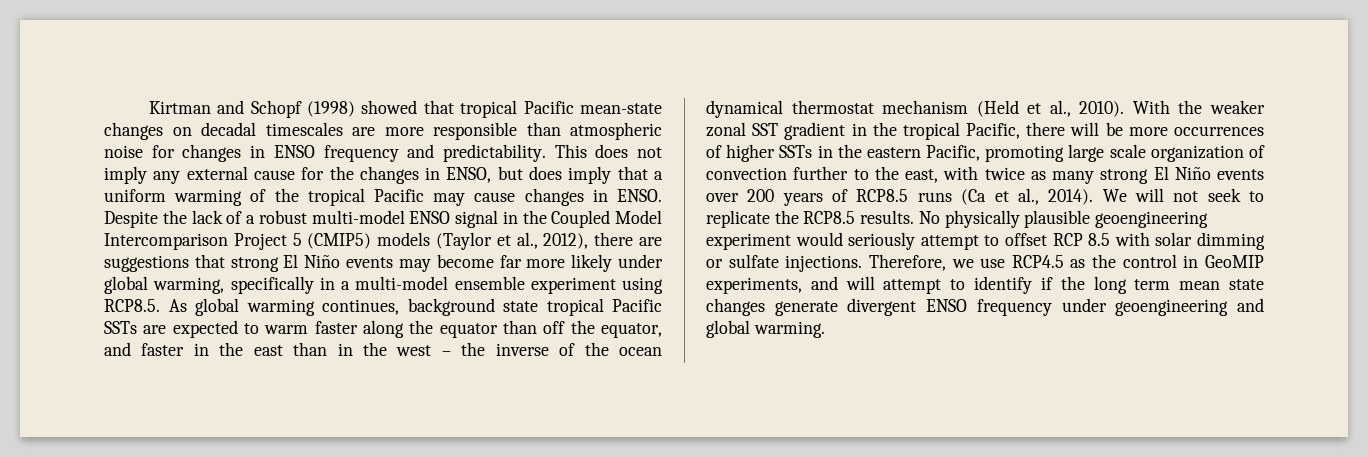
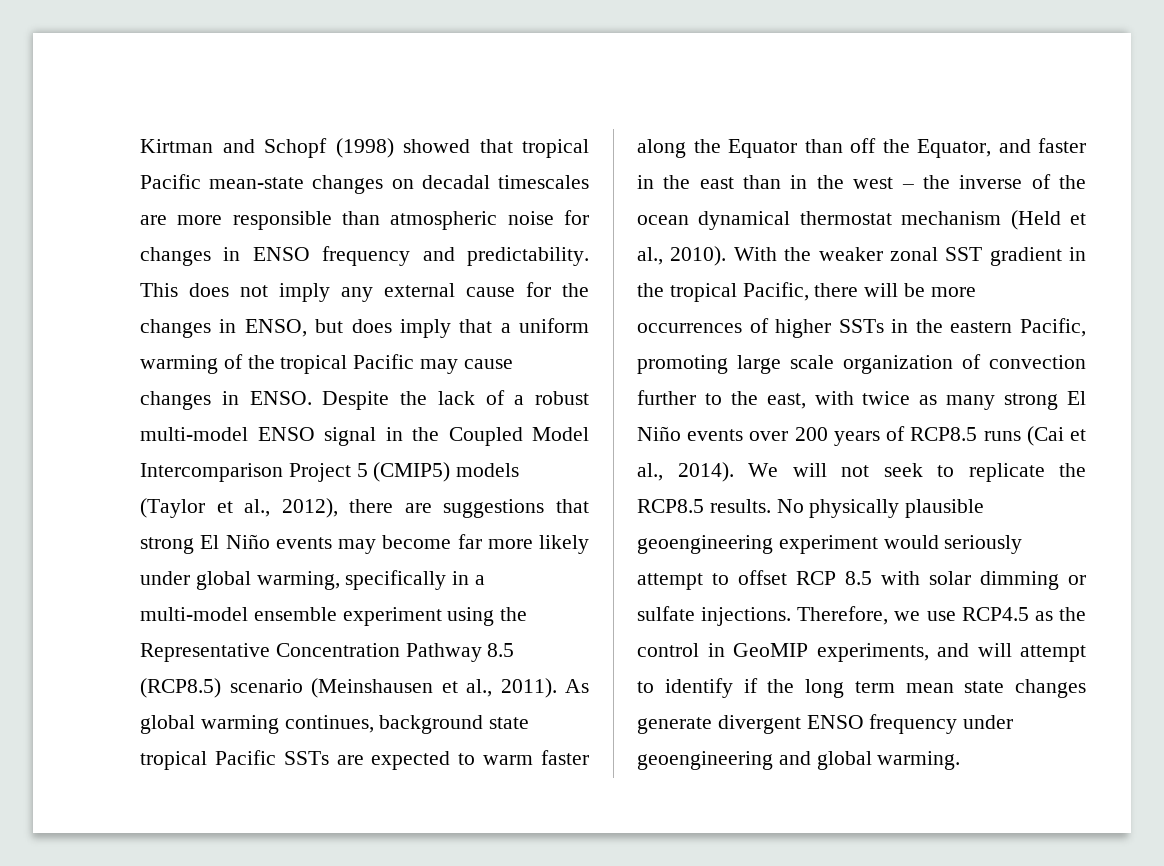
- Despite the lack of a robust multi-model ENSO signal in the Coupled Model Intercomparison Project 5 (CMIP5) models (Taylor et al., 2012), there are suggestions that strong El Niño events may become far more likely under global warming, specifically in a multi-model ensemble experiment using RCP8.5. As global warming continues, background state tropical Pacific SSTs are expected to warm faster along the equator than off the equator, and faster in the east than in the west – the inverse of the ocean dynamical thermostat mechanism (Held et al., 2010).
+ Despite the lack of a robust multi-model ENSO signal in the Coupled Model Intercomparison Project 5 (CMIP5) models (Taylor et al., 2012), there are suggestions that strong El Niño events may become far more likely under global warming, specifically in a multi-model ensemble experiment using the Representative Concentration Pathway 8.5 (RCP8.5) scenario (Meinshausen et al., 2011). As global warming continues, background state tropical Pacific SSTs are expected to warm faster along the Equator than off the Equator, and faster in the east than in the west – the inverse of the ocean dynamical thermostat mechanism (Held et al., 2010).
- With the weaker zonal SST gradient in the tropical Pacific, there will be more occurrences of higher SSTs in the eastern Pacific, promoting large scale organization of convection further to the east, with twice as many strong El Niño events over 200 years of RCP8.5 runs (Ca et al., 2014).
+ With the weaker zonal SST gradient in the tropical Pacific, there will be more occurrences of higher SSTs in the eastern Pacific, promoting large scale organization of convection further to the east, with twice as many strong El Niño events over 200 years of RCP8.5 runs (Cai et al., 2014).

